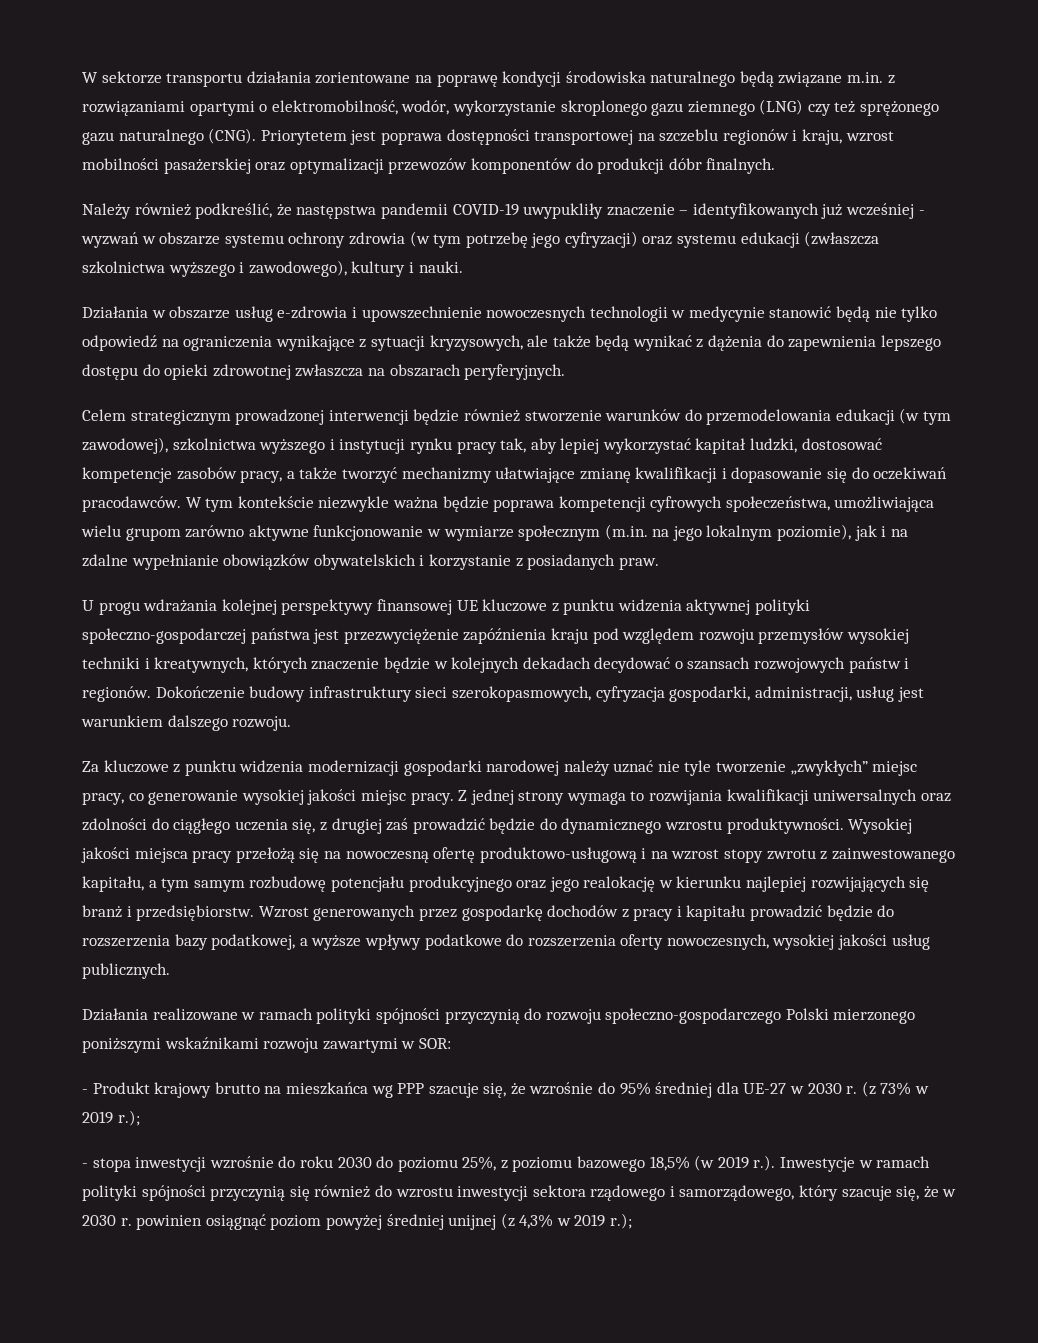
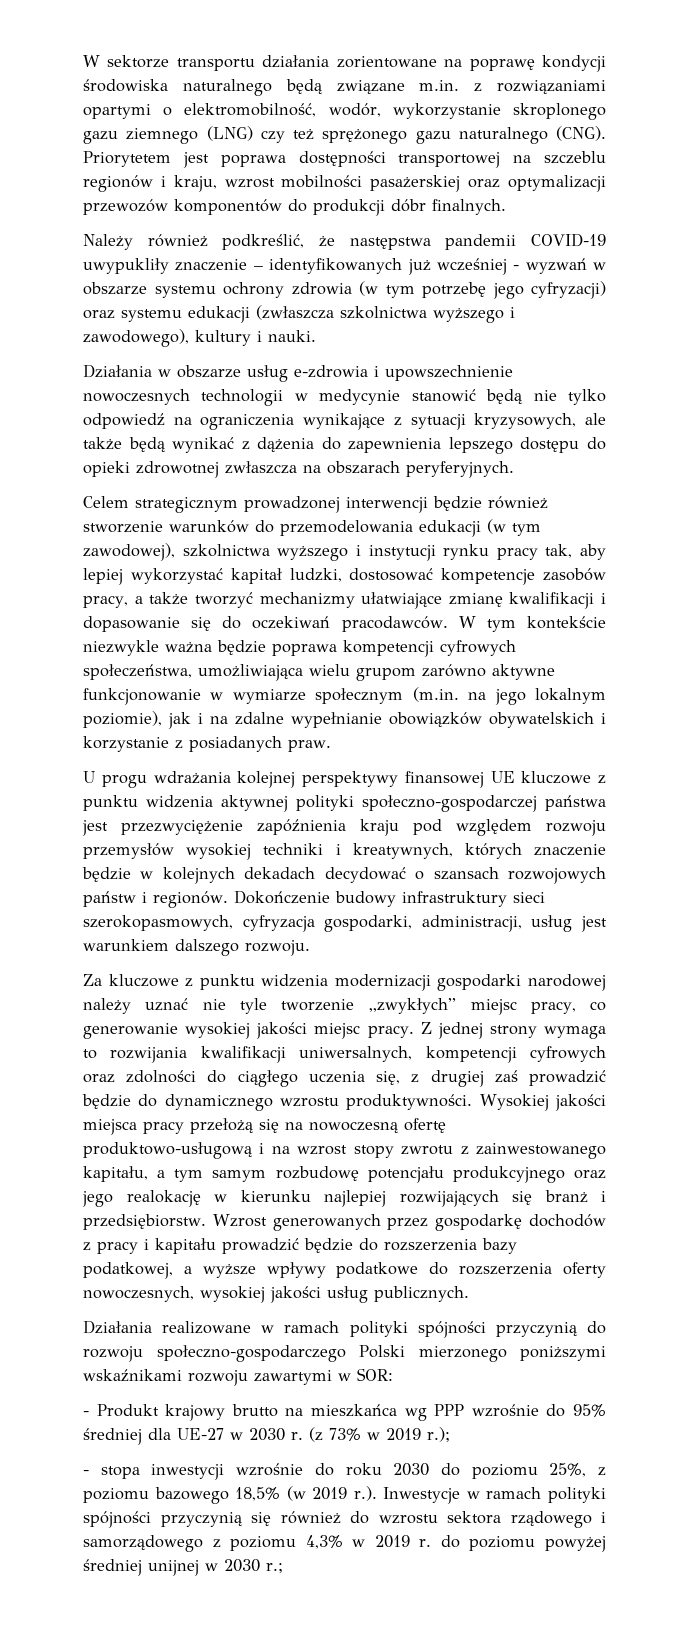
- Z jednej strony wymaga to rozwijania kwalifikacji uniwersalnych oraz zdolności do ciągłego uczenia się, z drugiej zaś prowadzić będzie do dynamicznego wzrostu produktywności.
+ Z jednej strony wymaga to rozwijania kwalifikacji uniwersalnych, kompetencji cyfrowych oraz zdolności do ciągłego uczenia się, z drugiej zaś prowadzić będzie do dynamicznego wzrostu produktywności.
- - Produkt krajowy brutto na mieszkańca wg PPP szacuje się, że wzrośnie do 95% średniej dla UE-27 w 2030 r.
+ - Produkt krajowy brutto na mieszkańca wg PPP wzrośnie do 95% średniej dla UE-27 w 2030 r.
- - stopa inwestycji wzrośnie do roku 2030 do poziomu 25%, z poziomu bazowego 18,5% (w 2019 r.). Inwestycje w ramach polityki spójności przyczynią się również do wzrostu inwestycji sektora rządowego i samorządowego, który szacuje się, że w 2030 r. powinien osiągnąć poziom powyżej średniej unijnej (z 4,3% w 2019 r.);
+ - stopa inwestycji wzrośnie do roku 2030 do poziomu 25%, z poziomu bazowego 18,5% (w 2019 r.). Inwestycje w ramach polityki spójności przyczynią się również do wzrostu sektora rządowego i samorządowego z poziomu 4,3% w 2019 r. do poziomu powyżej średniej unijnej w 2030 r.;

